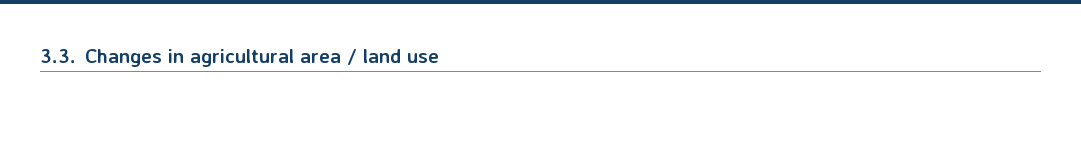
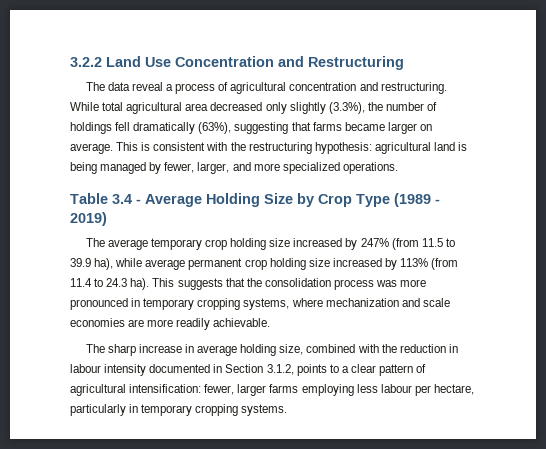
- 3.3. Changes in agricultural area / land use
+ 3.2.2 Land Use Concentration and Restructuring
+ The data reveal a process of agricultural concentration and restructuring. While total agricultural area decreased only slightly (3.3%), the number of holdings fell dramatically (63%), suggesting that farms became larger on average. This is consistent with the restructuring hypothesis: agricultural land is being managed by fewer, larger, and more specialized operations.
+ Table 3.4 - Average Holding Size by Crop Type (1989 - 2019)
+ The average temporary crop holding size increased by 247% (from 11.5 to 39.9 ha), while average permanent crop holding size increased by 113% (from 11.4 to 24.3 ha). This suggests that the consolidation process was more pronounced in temporary cropping systems, where mechanization and scale economies are more readily achievable.
+ The sharp increase in average holding size, combined with the reduction in labour intensity documented in Section 3.1.2, points to a clear pattern of agricultural intensification: fewer, larger farms employing less labour per hectare, particularly in temporary cropping systems.

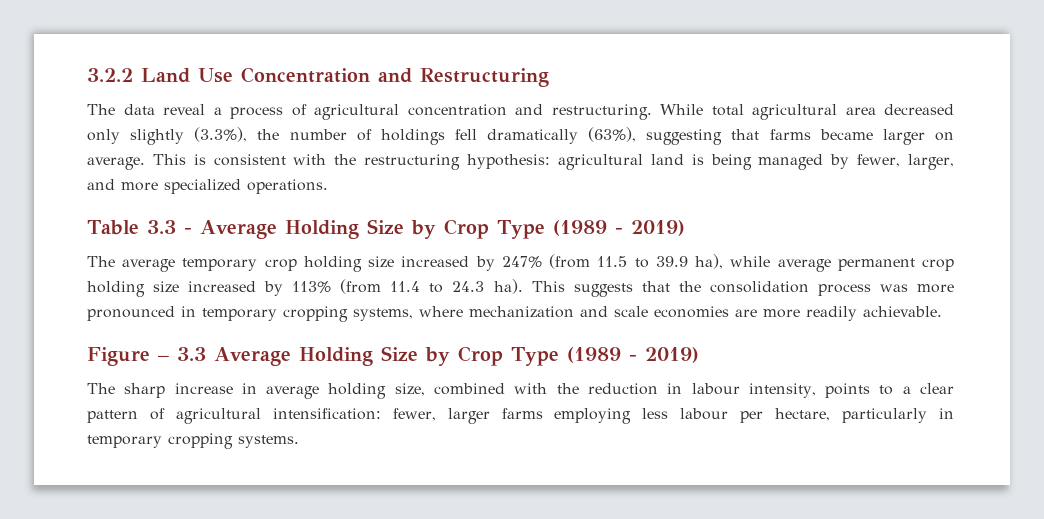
- Table 3.4 - Average Holding Size by Crop Type (1989 - 2019)
+ Table 3.3 - Average Holding Size by Crop Type (1989 - 2019)
+ Figure – 3.3 Average Holding Size by Crop Type (1989 - 2019)
- The sharp increase in average holding size, combined with the reduction in labour intensity documented in Section 3.1.2, points to a clear pattern of agricultural intensification: fewer, larger farms employing less labour per hectare, particularly in temporary cropping systems.
+ The sharp increase in average holding size, combined with the reduction in labour intensity, points to a clear pattern of agricultural intensification: fewer, larger farms employing less labour per hectare, particularly in temporary cropping systems.

